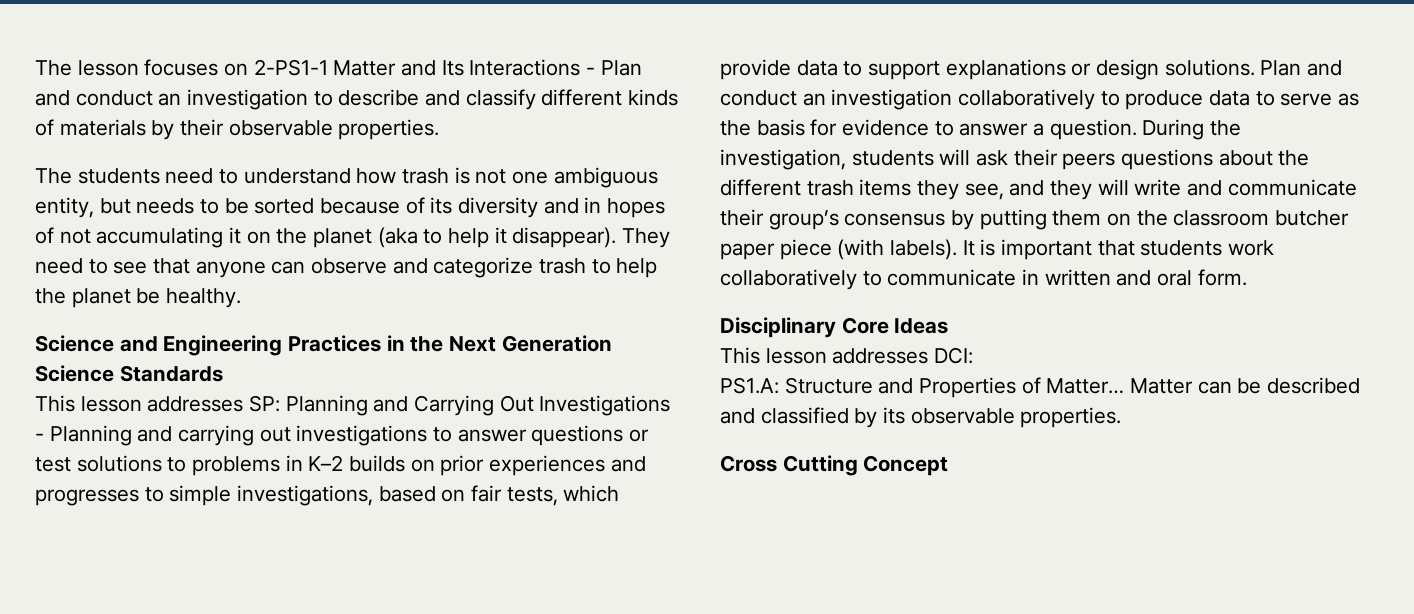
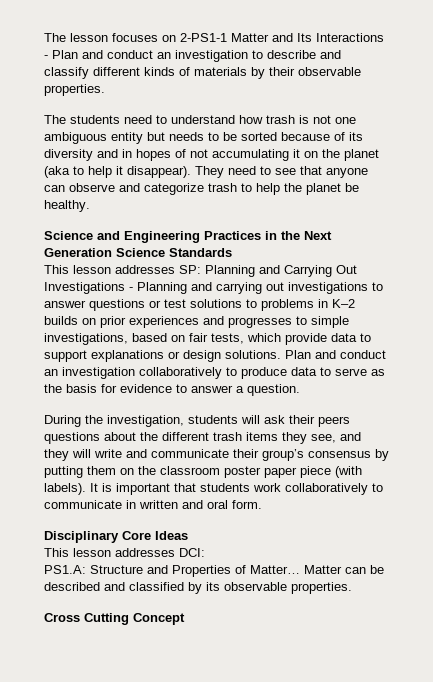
- The students need to understand how trash is not one ambiguous entity, but needs to be sorted because of its diversity and in hopes of not accumulating it on the planet (aka to help it disappear).
+ The students need to understand how trash is not one ambiguous entity but needs to be sorted because of its diversity and in hopes of not accumulating it on the planet (aka to help it disappear).
- Plan and conduct an investigation collaboratively to produce data to serve as the basis for evidence to answer a question. During the investigation, students will ask their peers questions about the different trash items they see, and they will write and communicate their group’s consensus by putting them on the classroom butcher paper piece (with labels).
+ Plan and conduct an investigation collaboratively to produce data to serve as the basis for evidence to answer a question.
+ During the investigation, students will ask their peers questions about the different trash items they see, and they will write and communicate their group’s consensus by putting them on the classroom poster paper piece (with labels).

